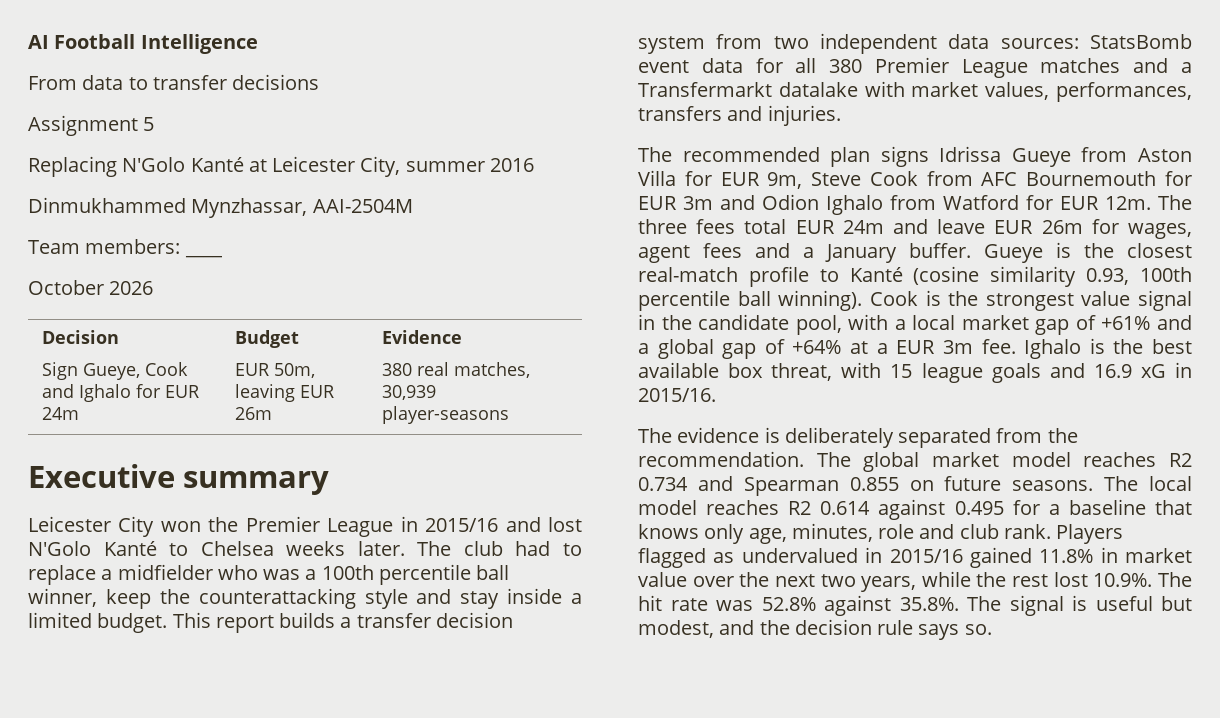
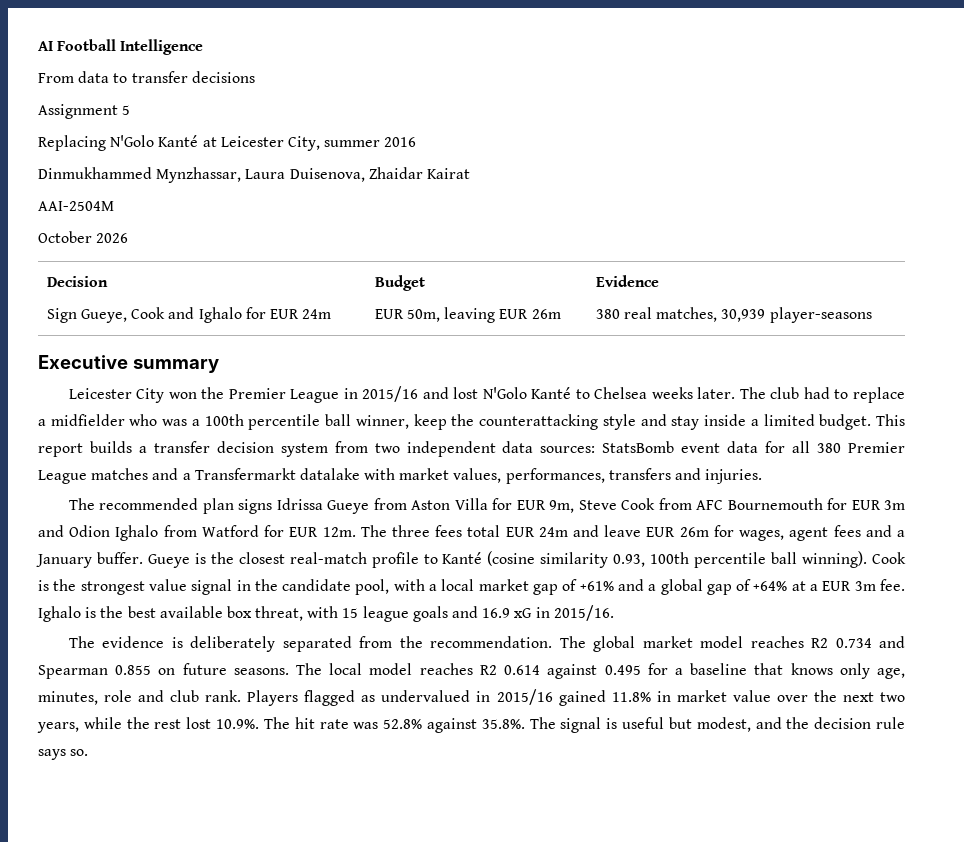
- Dinmukhammed Mynzhassar, AAI-2504M
- Team members: ____
+ Dinmukhammed Mynzhassar, Laura Duisenova, Zhaidar Kairat
+ AAI-2504M

